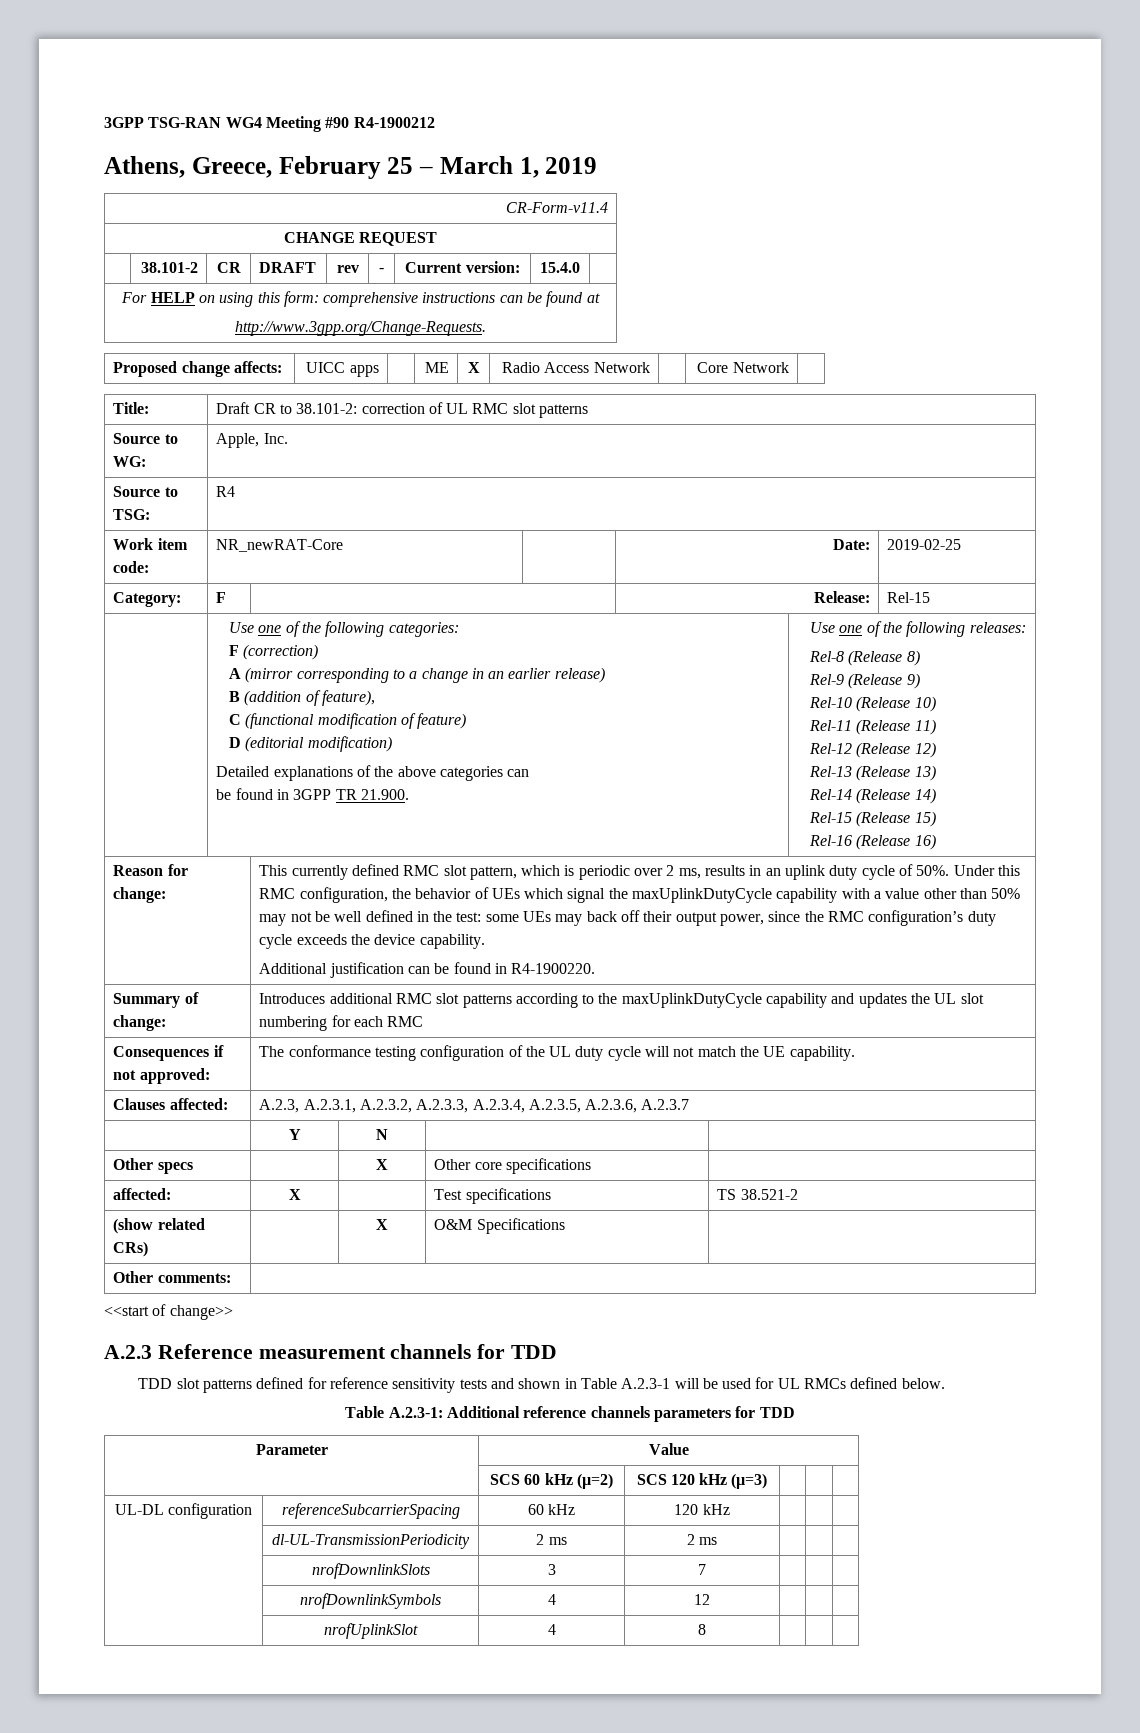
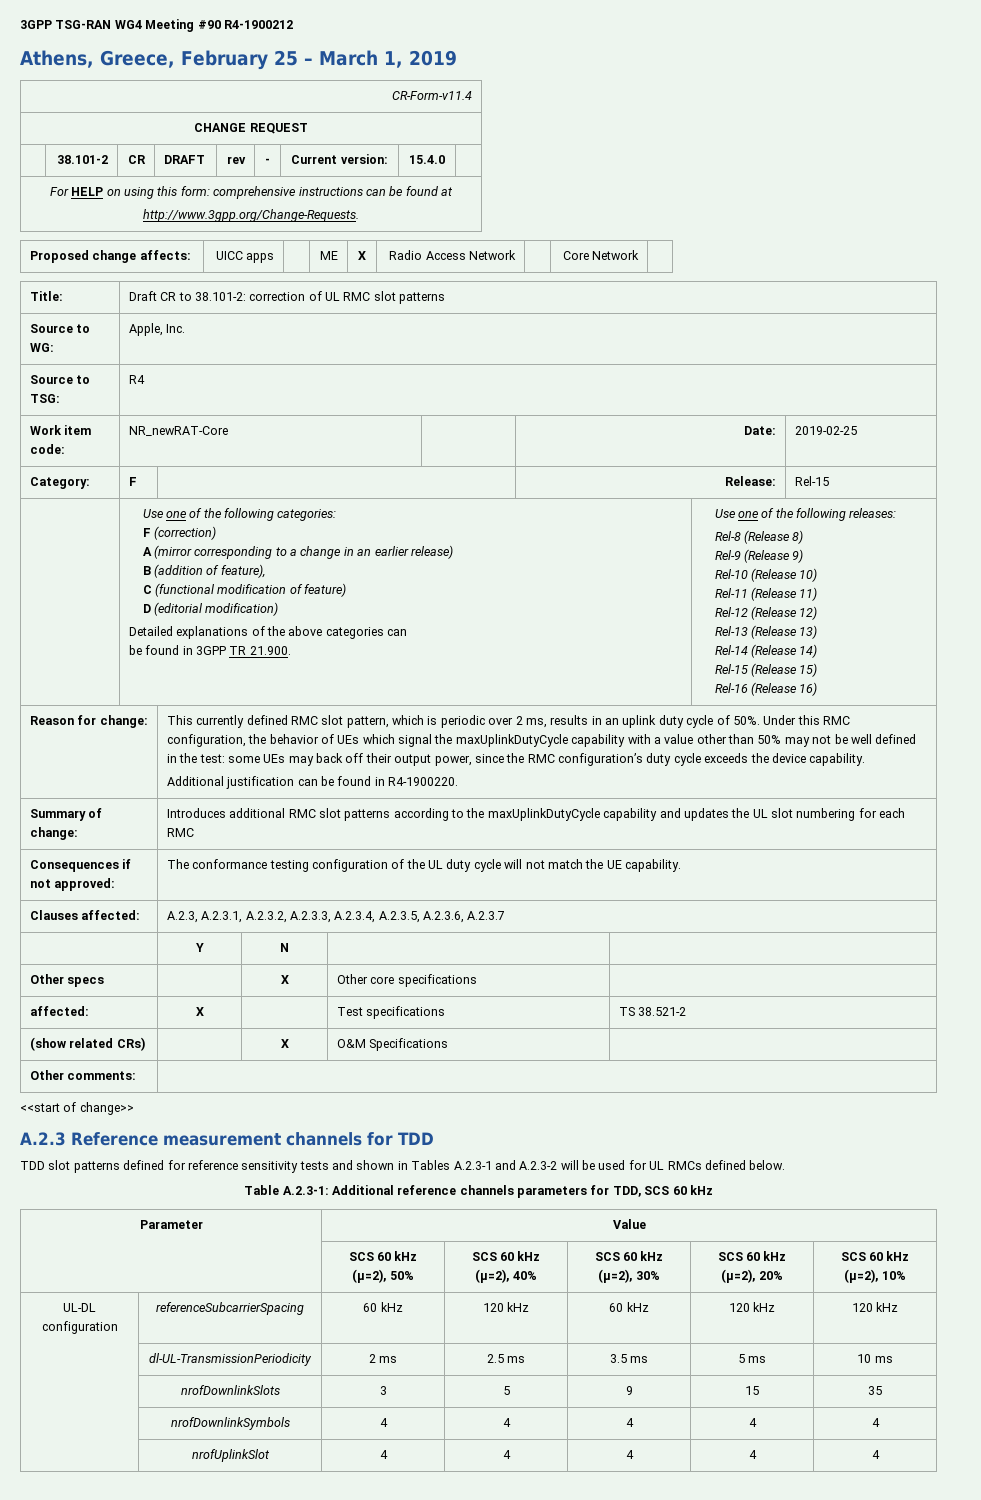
- TDD slot patterns defined for reference sensitivity tests and shown in Table A.2.3-1 will be used for UL RMCs defined below.
+ TDD slot patterns defined for reference sensitivity tests and shown in Tables A.2.3-1 and A.2.3-2 will be used for UL RMCs defined below.
- Table A.2.3-1: Additional reference channels parameters for TDD
+ Table A.2.3-1: Additional reference channels parameters for TDD, SCS 60 kHz
- | SCS 60 kHz (µ=2) | SCS 120 kHz (µ=3) | | |
+ | SCS 60 kHz (µ=2), 50% | SCS 60 kHz (µ=2), 40% | SCS 60 kHz (µ=2), 30% | SCS 60 kHz (µ=2), 20% | SCS 60 kHz (µ=2), 10%
- UL-DL configuration | referenceSubcarrierSpacing | 60 kHz | 120 kHz | | |
+ UL-DL configuration | referenceSubcarrierSpacing | 60 kHz | 120 kHz | 60 kHz | 120 kHz | 120 kHz
- | dl-UL-TransmissionPeriodicity | 2 ms | 2 ms | | |
- | nrofDownlinkSlots | 3 | 7 | | |
- | nrofDownlinkSymbols | 4 | 12 | | |
- | nrofUplinkSlot | 4 | 8 | | |
+ | dl-UL-TransmissionPeriodicity | 2 ms | 2.5 ms | 3.5 ms | 5 ms | 10 ms
+ | nrofDownlinkSlots | 3 | 5 | 9 | 15 | 35
+ | nrofDownlinkSymbols | 4 | 4 | 4 | 4 | 4
+ | nrofUplinkSlot | 4 | 4 | 4 | 4 | 4

